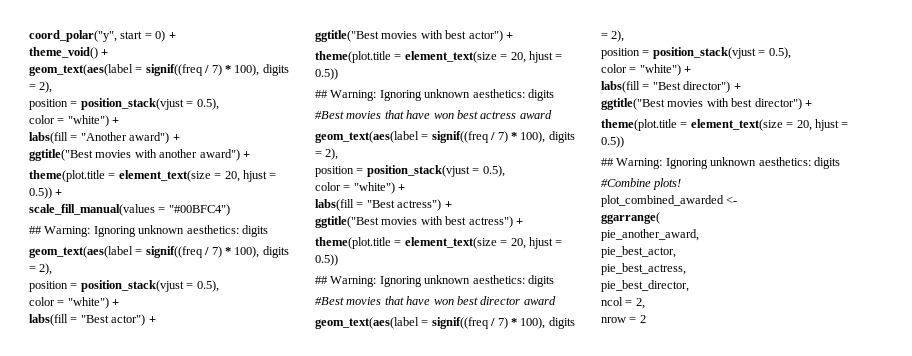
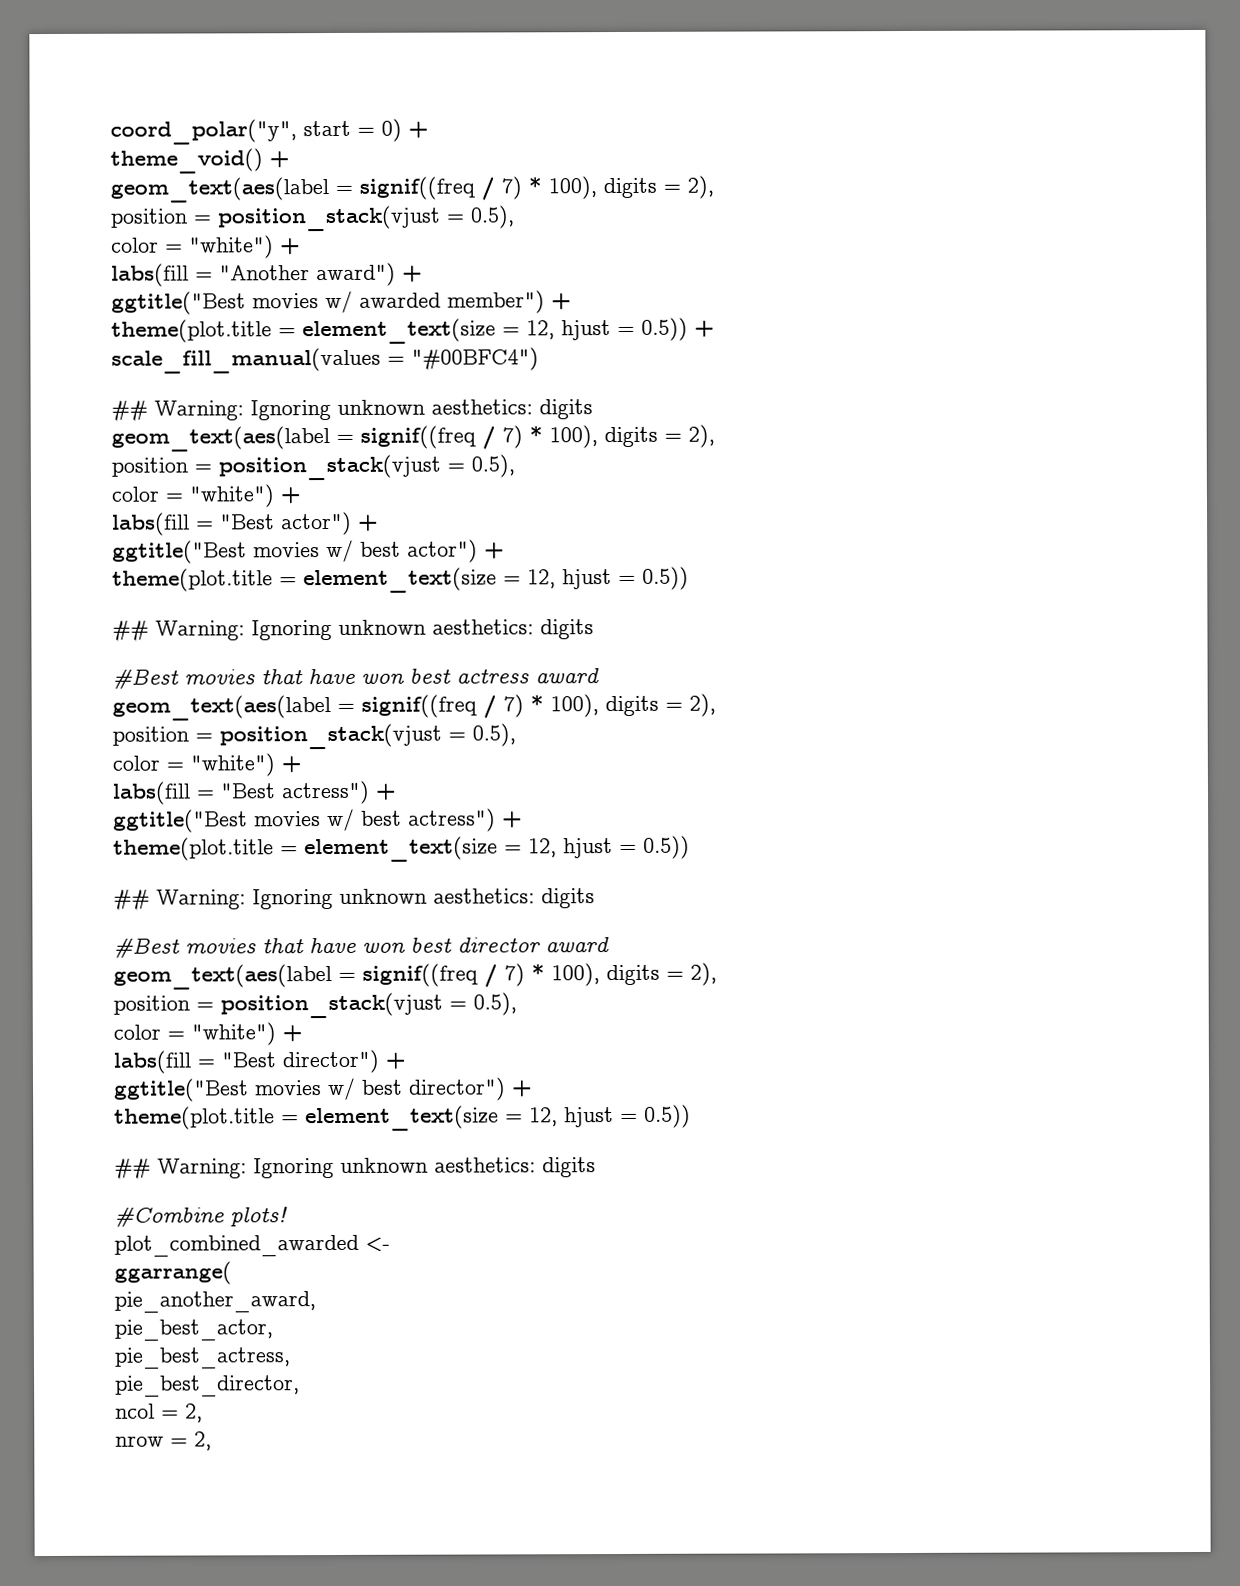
- ggtitle("Best movies with another award") +
- theme(plot.title = element_text(size = 20, hjust = 0.5)) +
+ ggtitle("Best movies w/ awarded member") +
+ theme(plot.title = element_text(size = 12, hjust = 0.5)) +
- ggtitle("Best movies with best actor") +
- theme(plot.title = element_text(size = 20, hjust = 0.5))
+ ggtitle("Best movies w/ best actor") +
+ theme(plot.title = element_text(size = 12, hjust = 0.5))
- ggtitle("Best movies with best actress") +
- theme(plot.title = element_text(size = 20, hjust = 0.5))
+ ggtitle("Best movies w/ best actress") +
+ theme(plot.title = element_text(size = 12, hjust = 0.5))
- ggtitle("Best movies with best director") +
- theme(plot.title = element_text(size = 20, hjust = 0.5))
+ ggtitle("Best movies w/ best director") +
+ theme(plot.title = element_text(size = 12, hjust = 0.5))
- nrow = 2
+ nrow = 2,

